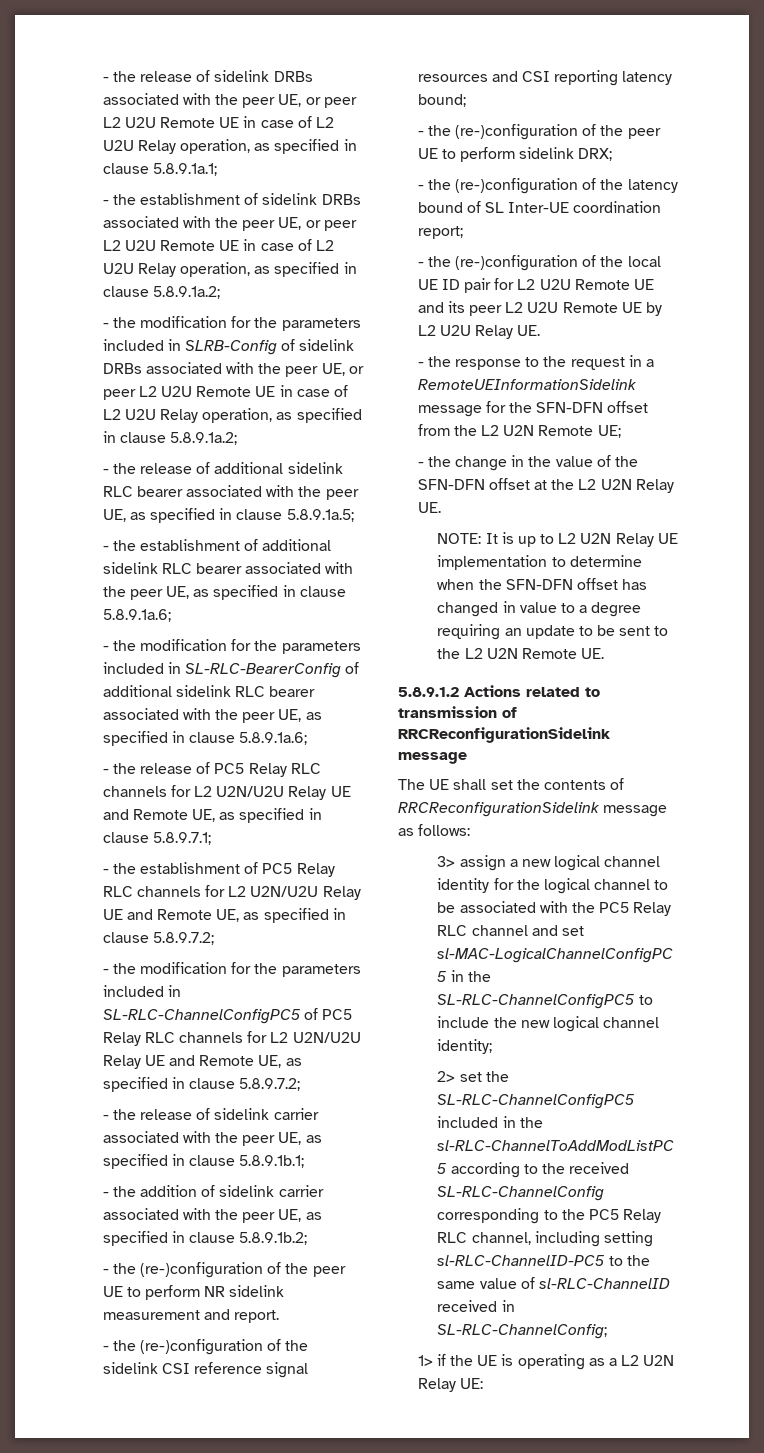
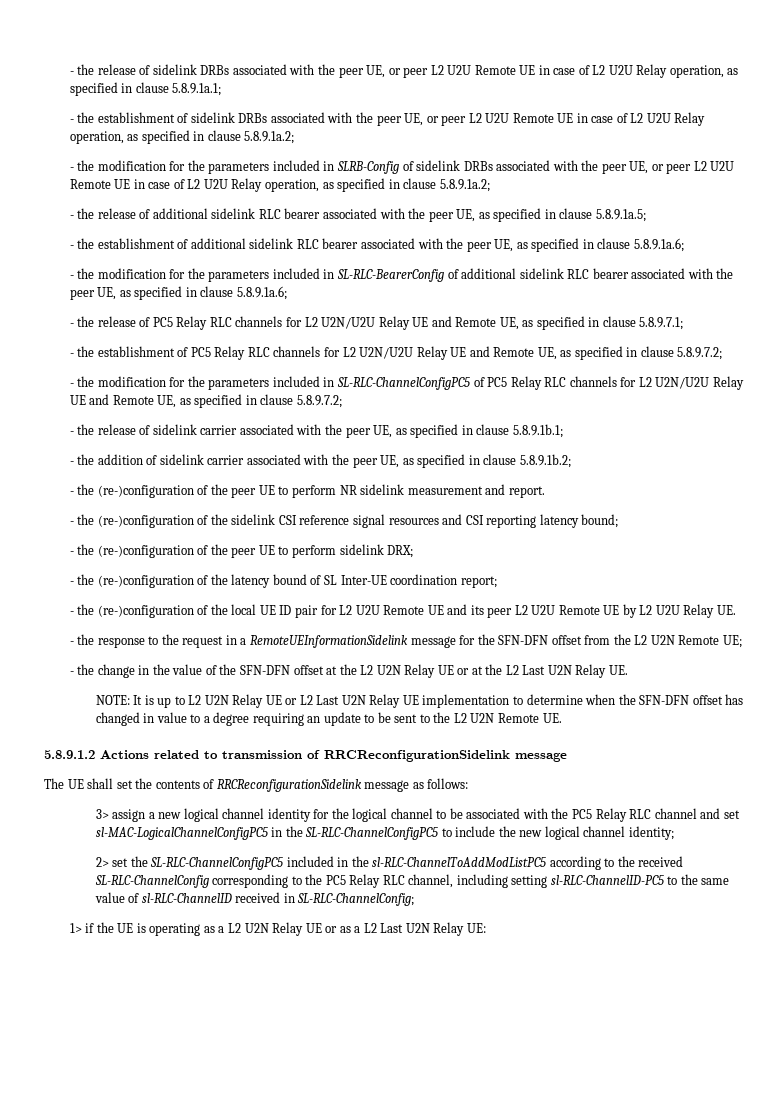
- - the change in the value of the SFN-DFN offset at the L2 U2N Relay UE.
+ - the change in the value of the SFN-DFN offset at the L2 U2N Relay UE or at the L2 Last U2N Relay UE.
- NOTE: It is up to L2 U2N Relay UE implementation to determine when the SFN-DFN offset has changed in value to a degree requiring an update to be sent to the L2 U2N Remote UE.
+ NOTE: It is up to L2 U2N Relay UE or L2 Last U2N Relay UE implementation to determine when the SFN-DFN offset has changed in value to a degree requiring an update to be sent to the L2 U2N Remote UE.
- 1> if the UE is operating as a L2 U2N Relay UE:
+ 1> if the UE is operating as a L2 U2N Relay UE or as a L2 Last U2N Relay UE:

